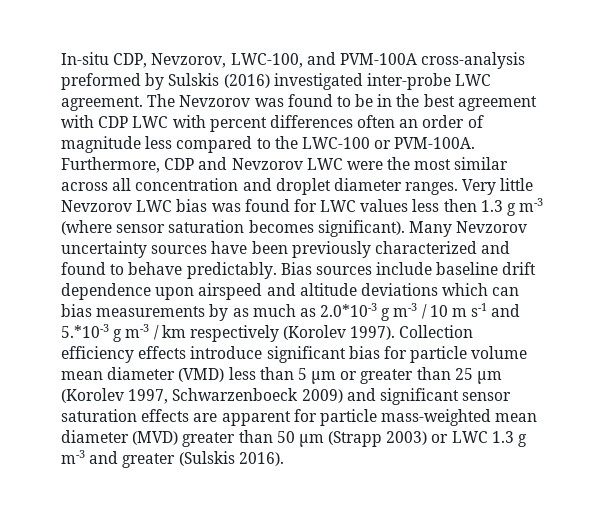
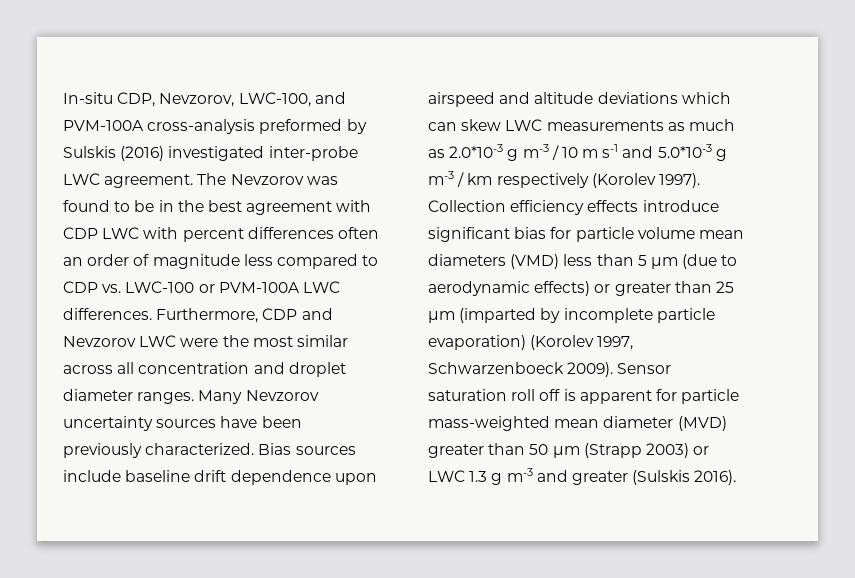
- The Nevzorov was found to be in the best agreement with CDP LWC with percent differences often an order of magnitude less compared to the LWC-100 or PVM-100A.
+ The Nevzorov was found to be in the best agreement with CDP LWC with percent differences often an order of magnitude less compared to CDP vs. LWC-100 or PVM-100A LWC differences.
- Very little Nevzorov LWC bias was found for LWC values less then 1.3 g m-3 (where sensor saturation becomes significant).
- Many Nevzorov uncertainty sources have been previously characterized and found to behave predictably.
+ Many Nevzorov uncertainty sources have been previously characterized.
- Bias sources include baseline drift dependence upon airspeed and altitude deviations which can bias measurements by as much as 2.0*10-3 g m-3 / 10 m s-1 and 5.*10-3 g m-3 / km respectively (Korolev 1997).
+ Bias sources include baseline drift dependence upon airspeed and altitude deviations which can skew LWC measurements as much as 2.0*10-3 g m-3 / 10 m s-1 and 5.0*10-3 g m-3 / km respectively (Korolev 1997).
- Collection efficiency effects introduce significant bias for particle volume mean diameter (VMD) less than 5 μm or greater than 25 μm (Korolev 1997, Schwarzenboeck 2009) and significant sensor saturation effects are apparent for particle mass-weighted mean diameter (MVD) greater than 50 μm (Strapp 2003) or LWC 1.3 g m-3 and greater (Sulskis 2016).
+ Collection efficiency effects introduce significant bias for particle volume mean diameters (VMD) less than 5 μm (due to aerodynamic effects) or greater than 25 μm (imparted by incomplete particle evaporation) (Korolev 1997, Schwarzenboeck 2009). Sensor saturation roll off is apparent for particle mass-weighted mean diameter (MVD) greater than 50 μm (Strapp 2003) or LWC 1.3 g m-3 and greater (Sulskis 2016).

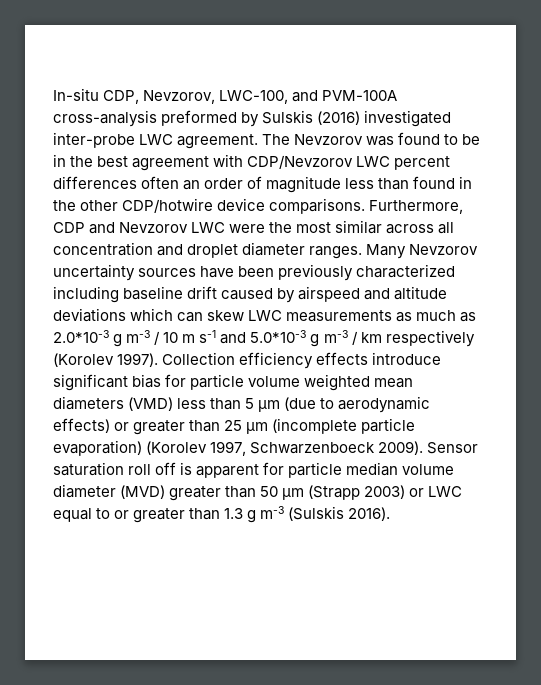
- The Nevzorov was found to be in the best agreement with CDP LWC with percent differences often an order of magnitude less compared to CDP vs. LWC-100 or PVM-100A LWC differences.
+ The Nevzorov was found to be in the best agreement with CDP/Nevzorov LWC percent differences often an order of magnitude less than found in the other CDP/hotwire device comparisons.
- Many Nevzorov uncertainty sources have been previously characterized. Bias sources include baseline drift dependence upon airspeed and altitude deviations which can skew LWC measurements as much as 2.0*10-3 g m-3 / 10 m s-1 and 5.0*10-3 g m-3 / km respectively (Korolev 1997).
+ Many Nevzorov uncertainty sources have been previously characterized including baseline drift caused by airspeed and altitude deviations which can skew LWC measurements as much as 2.0*10-3 g m-3 / 10 m s-1 and 5.0*10-3 g m-3 / km respectively (Korolev 1997).
- Collection efficiency effects introduce significant bias for particle volume mean diameters (VMD) less than 5 μm (due to aerodynamic effects) or greater than 25 μm (imparted by incomplete particle evaporation) (Korolev 1997, Schwarzenboeck 2009).
+ Collection efficiency effects introduce significant bias for particle volume weighted mean diameters (VMD) less than 5 μm (due to aerodynamic effects) or greater than 25 μm (incomplete particle evaporation) (Korolev 1997, Schwarzenboeck 2009).
- Sensor saturation roll off is apparent for particle mass-weighted mean diameter (MVD) greater than 50 μm (Strapp 2003) or LWC 1.3 g m-3 and greater (Sulskis 2016).
+ Sensor saturation roll off is apparent for particle median volume diameter (MVD) greater than 50 μm (Strapp 2003) or LWC equal to or greater than 1.3 g m-3 (Sulskis 2016).

